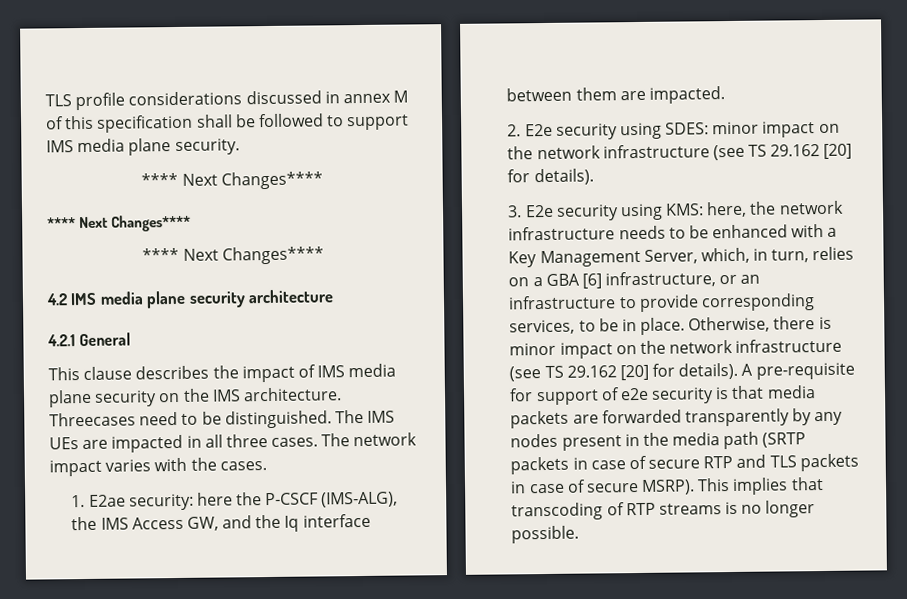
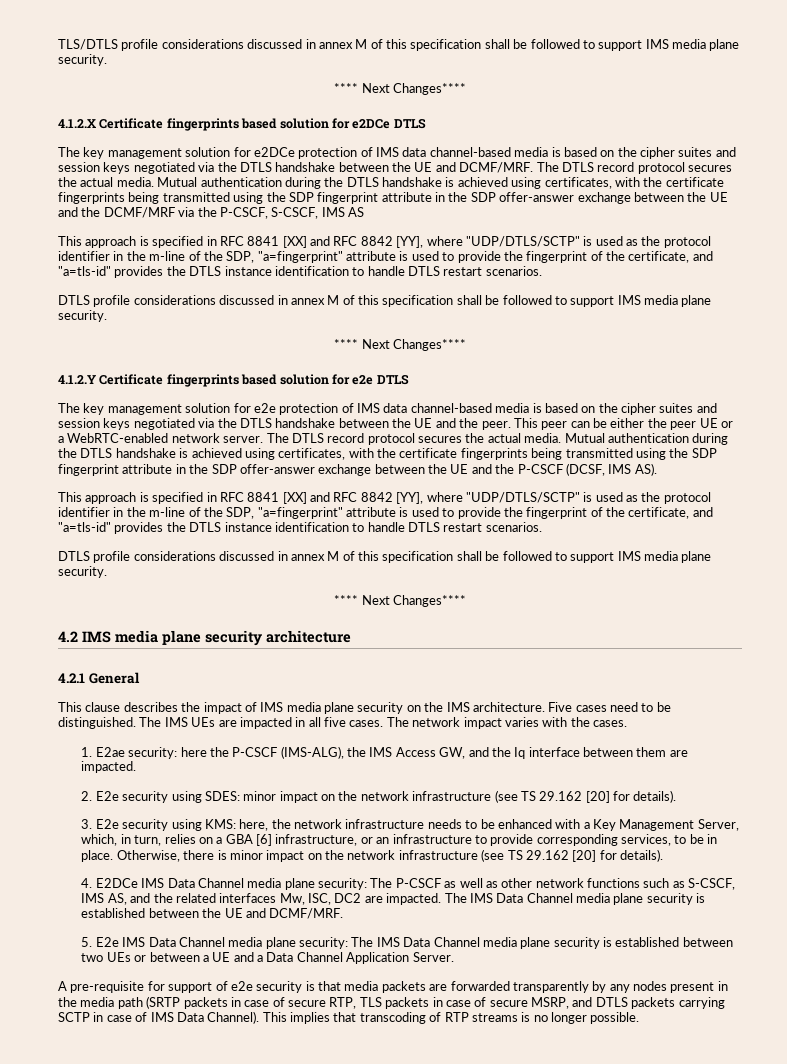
- TLS profile considerations discussed in annex M of this specification shall be followed to support IMS media plane security.
+ TLS/DTLS profile considerations discussed in annex M of this specification shall be followed to support IMS media plane security.
  **** Next Changes****
+ 4.1.2.X Certificate fingerprints based solution for e2DCe DTLS
+ The key management solution for e2DCe protection of IMS data channel-based media is based on the cipher suites and session keys negotiated via the DTLS handshake between the UE and DCMF/MRF. The DTLS record protocol secures the actual media. Mutual authentication during the DTLS handshake is achieved using certificates, with the certificate fingerprints being transmitted using the SDP fingerprint attribute in the SDP offer-answer exchange between the UE and the DCMF/MRF via the P-CSCF, S-CSCF, IMS AS
+ This approach is specified in RFC 8841 [XX] and RFC 8842 [YY], where "UDP/DTLS/SCTP" is used as the protocol identifier in the m-line of the SDP, "a=fingerprint" attribute is used to provide the fingerprint of the certificate, and "a=tls-id" provides the DTLS instance identification to handle DTLS restart scenarios.
+ DTLS profile considerations discussed in annex M of this specification shall be followed to support IMS media plane security.
  **** Next Changes****
+ 4.1.2.Y Certificate fingerprints based solution for e2e DTLS
+ The key management solution for e2e protection of IMS data channel-based media is based on the cipher suites and session keys negotiated via the DTLS handshake between the UE and the peer. This peer can be either the peer UE or a WebRTC-enabled network server. The DTLS record protocol secures the actual media. Mutual authentication during the DTLS handshake is achieved using certificates, with the certificate fingerprints being transmitted using the SDP fingerprint attribute in the SDP offer-answer exchange between the UE and the P-CSCF (DCSF, IMS AS).
+ This approach is specified in RFC 8841 [XX] and RFC 8842 [YY], where "UDP/DTLS/SCTP" is used as the protocol identifier in the m-line of the SDP, "a=fingerprint" attribute is used to provide the fingerprint of the certificate, and "a=tls-id" provides the DTLS instance identification to handle DTLS restart scenarios.
+ DTLS profile considerations discussed in annex M of this specification shall be followed to support IMS media plane security.
- Threecases need to be distinguished.
+ Five cases need to be distinguished.
- The IMS UEs are impacted in all three cases.
+ The IMS UEs are impacted in all five cases.
- Otherwise, there is minor impact on the network infrastructure (see TS 29.162 [20] for details). A pre-requisite for support of e2e security is that media packets are forwarded transparently by any nodes present in the media path (SRTP packets in case of secure RTP and TLS packets in case of secure MSRP).
+ Otherwise, there is minor impact on the network infrastructure (see TS 29.162 [20] for details).
+ 4. E2DCe IMS Data Channel media plane security: The P-CSCF as well as other network functions such as S-CSCF, IMS AS, and the related interfaces Mw, ISC, DC2 are impacted. The IMS Data Channel media plane security is established between the UE and DCMF/MRF.
+ 5. E2e IMS Data Channel media plane security: The IMS Data Channel media plane security is established between two UEs or between a UE and a Data Channel Application Server.
+ A pre-requisite for support of e2e security is that media packets are forwarded transparently by any nodes present in the media path (SRTP packets in case of secure RTP, TLS packets in case of secure MSRP, and DTLS packets carrying SCTP in case of IMS Data Channel).

